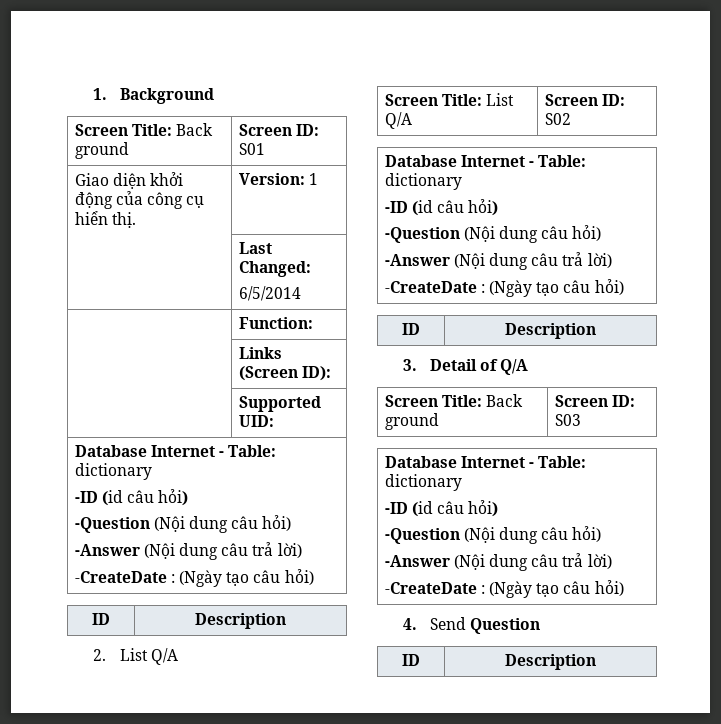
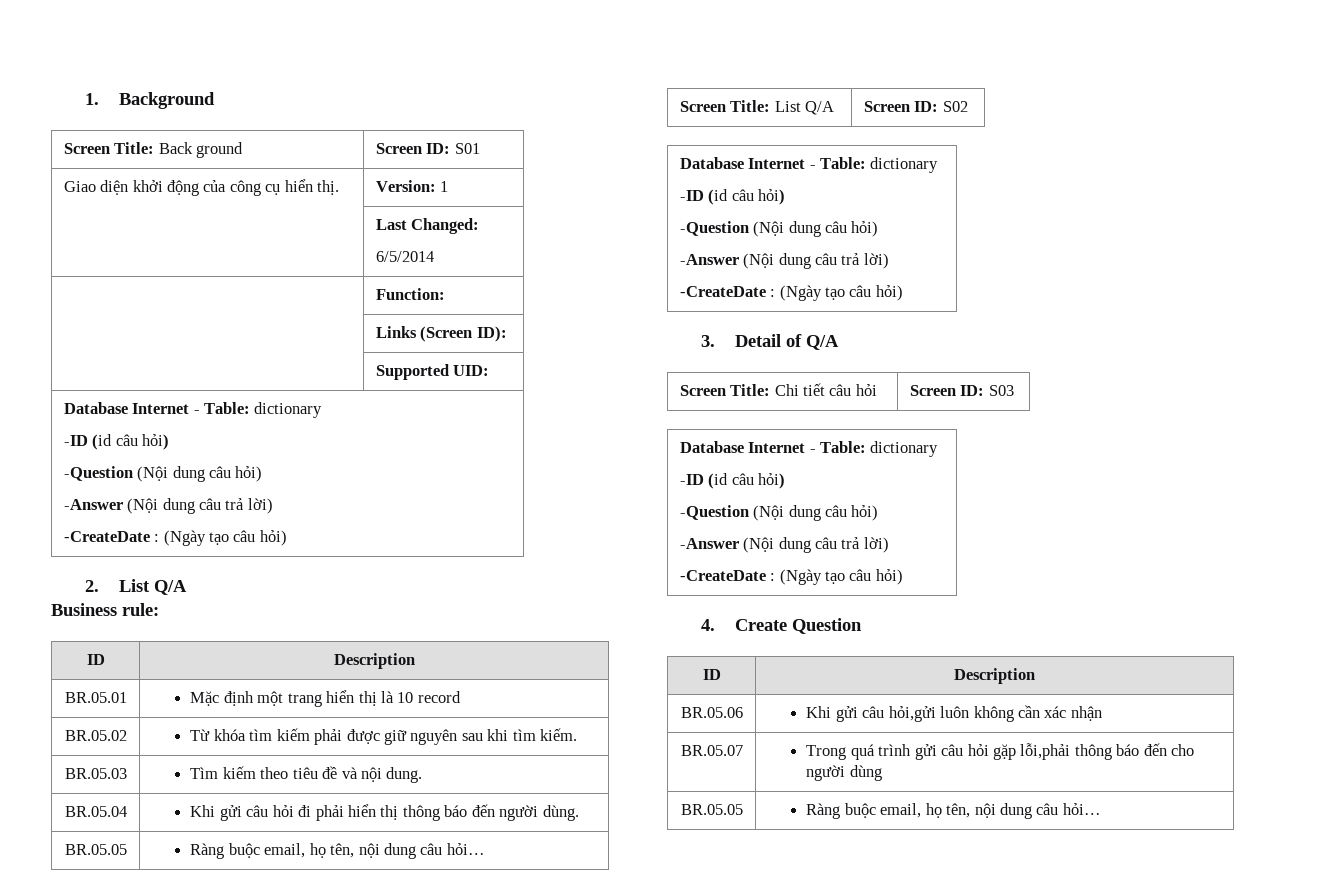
  | Supported UID:
  Database Internet - Table: dictionary
  -ID (id câu hỏi)
  -Question (Nội dung câu hỏi)
  -Answer (Nội dung câu trả lời)
  -CreateDate : (Ngày tạo câu hỏi)
+ 2. List Q/A
+ Business rule:
  ID | Description
- 2. List Q/A
+ BR.05.01 | Mặc định một trang hiển thị là 10 record
+ BR.05.02 | Từ khóa tìm kiếm phải được giữ nguyên sau khi tìm kiếm.
+ BR.05.03 | Tìm kiếm theo tiêu đề và nội dung.
+ BR.05.04 | Khi gửi câu hỏi đi phải hiển thị thông báo đến người dùng.
+ BR.05.05 | Ràng buộc email, họ tên, nội dung câu hỏi…
  Screen Title: List Q/A | Screen ID: S02
  Database Internet - Table: dictionary
  -ID (id câu hỏi)
  -Question (Nội dung câu hỏi)
  -Answer (Nội dung câu trả lời)
  -CreateDate : (Ngày tạo câu hỏi)
- ID | Description
- Screen Title: Back ground | Screen ID: S03
+ Screen Title: Chi tiết câu hỏi | Screen ID: S03
- 4. Send Question
+ 4. Create Question
+ BR.05.06 | Khi gửi câu hỏi,gửi luôn không cần xác nhận
+ BR.05.07 | Trong quá trình gửi câu hỏi gặp lỗi,phải thông báo đến cho người dùng
+ BR.05.05 | Ràng buộc email, họ tên, nội dung câu hỏi…

